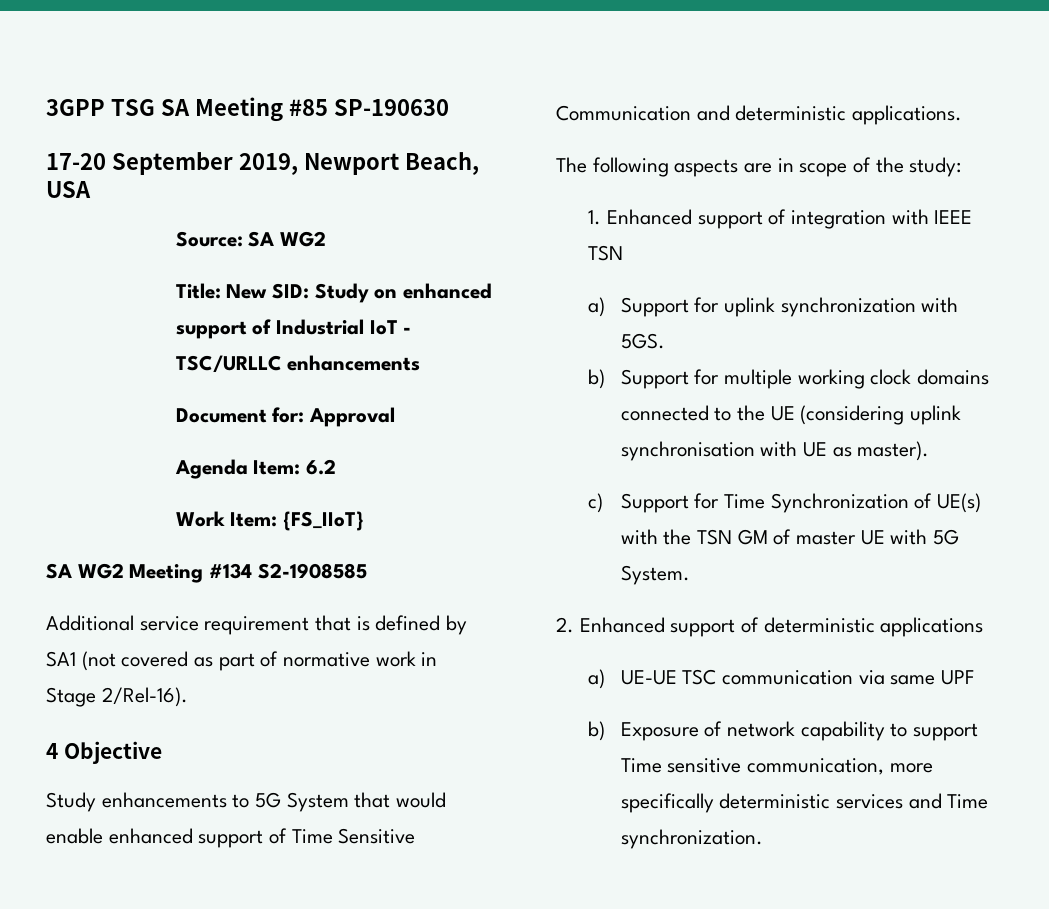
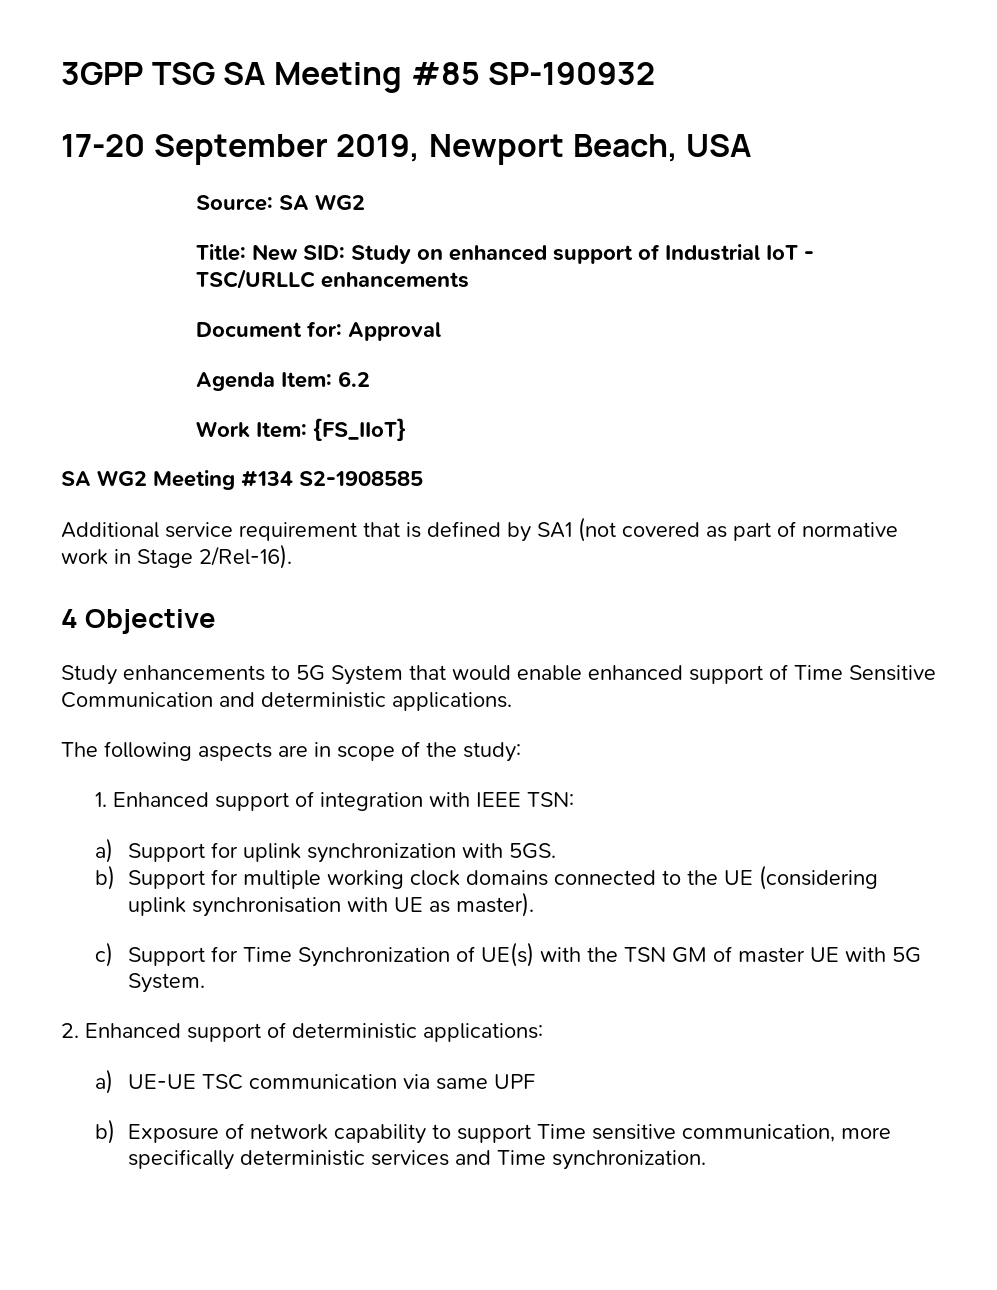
- 3GPP TSG SA Meeting #85 SP-190630
+ 3GPP TSG SA Meeting #85 SP-190932
- 1. Enhanced support of integration with IEEE TSN
+ 1. Enhanced support of integration with IEEE TSN:
- 2. Enhanced support of deterministic applications
+ 2. Enhanced support of deterministic applications:

